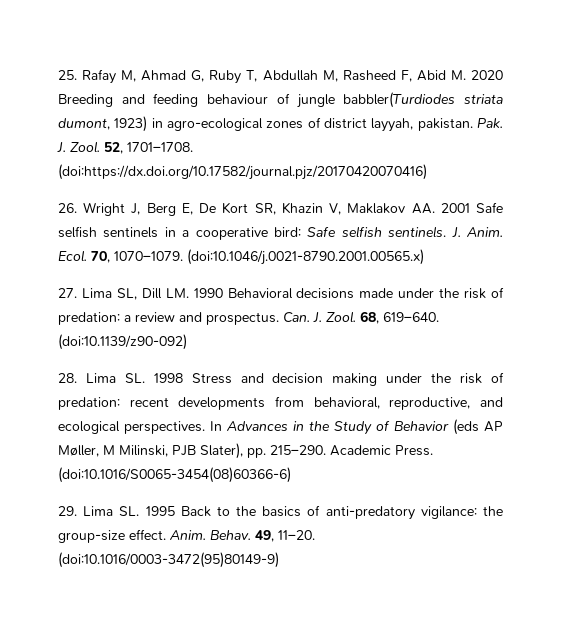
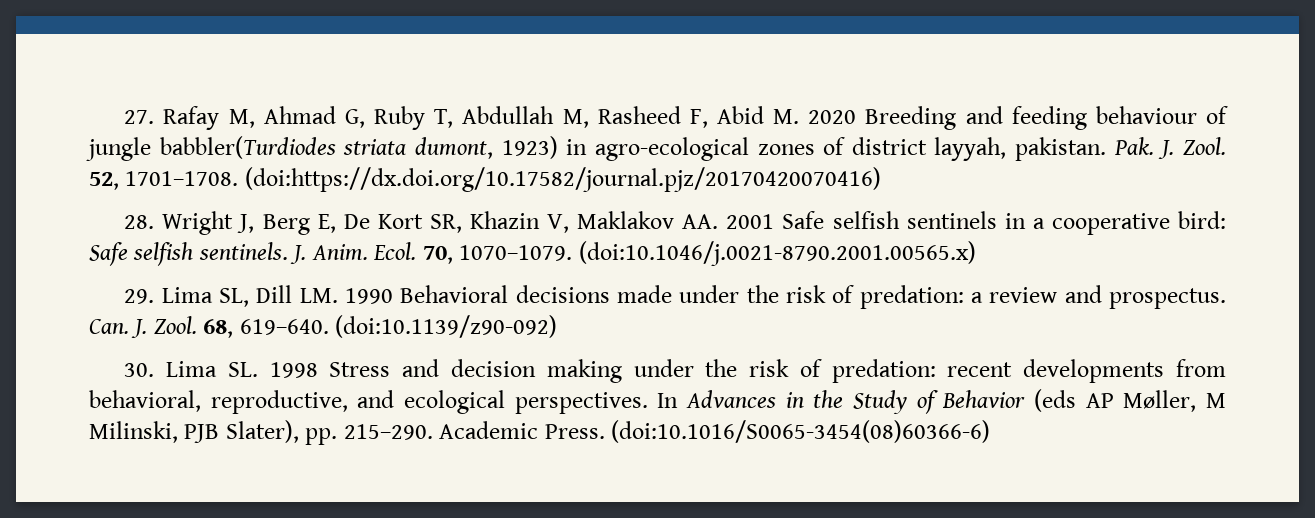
- 25. Rafay M, Ahmad G, Ruby T, Abdullah M, Rasheed F, Abid M. 2020 Breeding and feeding behaviour of jungle babbler(Turdiodes striata dumont, 1923) in agro-ecological zones of district layyah, pakistan.
+ 27. Rafay M, Ahmad G, Ruby T, Abdullah M, Rasheed F, Abid M. 2020 Breeding and feeding behaviour of jungle babbler(Turdiodes striata dumont, 1923) in agro-ecological zones of district layyah, pakistan.
- 26. Wright J, Berg E, De Kort SR, Khazin V, Maklakov AA. 2001 Safe selfish sentinels in a cooperative bird: Safe selfish sentinels.
+ 28. Wright J, Berg E, De Kort SR, Khazin V, Maklakov AA. 2001 Safe selfish sentinels in a cooperative bird: Safe selfish sentinels.
- 27. Lima SL, Dill LM. 1990 Behavioral decisions made under the risk of predation: a review and prospectus.
+ 29. Lima SL, Dill LM. 1990 Behavioral decisions made under the risk of predation: a review and prospectus.
- 28. Lima SL. 1998 Stress and decision making under the risk of predation: recent developments from behavioral, reproductive, and ecological perspectives.
+ 30. Lima SL. 1998 Stress and decision making under the risk of predation: recent developments from behavioral, reproductive, and ecological perspectives.
- 29. Lima SL. 1995 Back to the basics of anti-predatory vigilance: the group-size effect. Anim. Behav. 49, 11–20. (doi:10.1016/0003-3472(95)80149-9)

